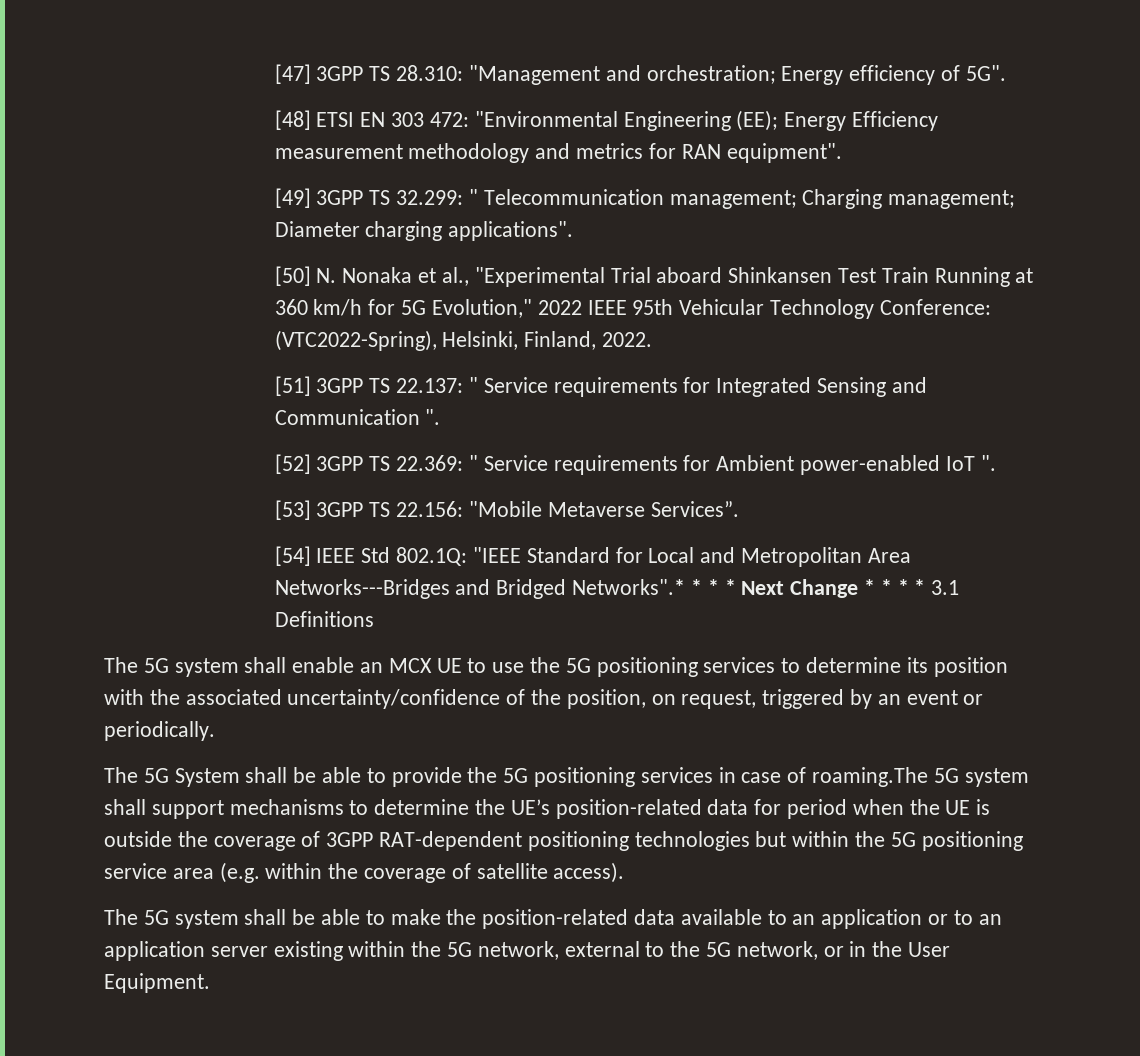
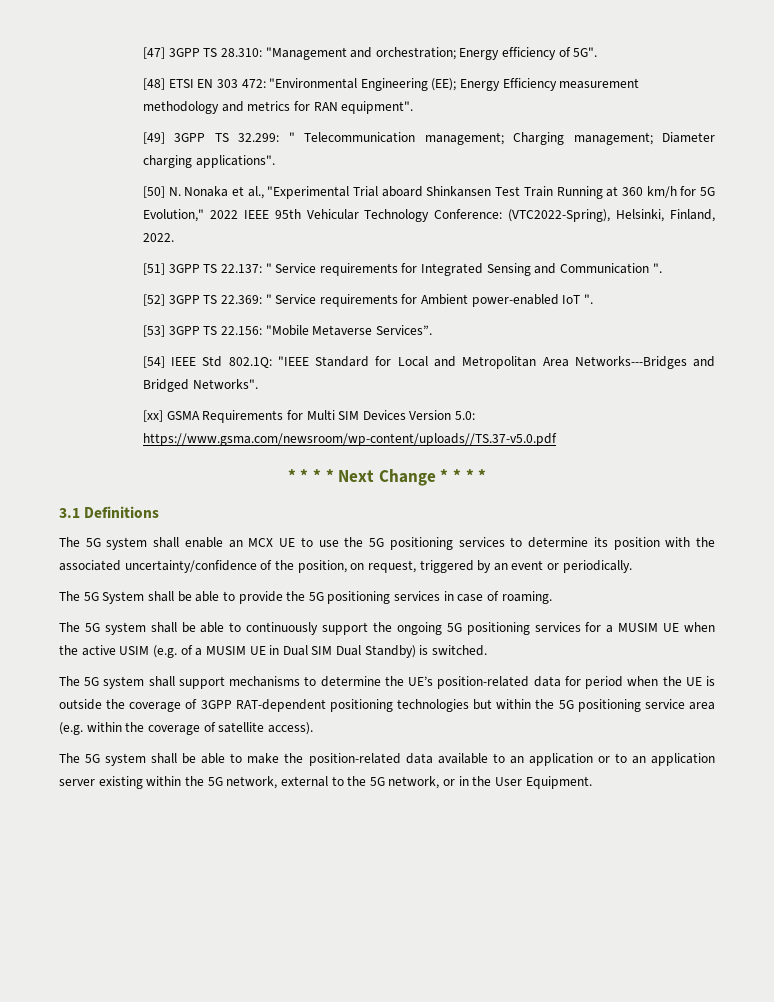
- [54] IEEE Std 802.1Q: "IEEE Standard for Local and Metropolitan Area Networks---Bridges and Bridged Networks".* * * * Next Change * * * * 3.1 Definitions
+ [54] IEEE Std 802.1Q: "IEEE Standard for Local and Metropolitan Area Networks---Bridges and Bridged Networks".
+ [xx] GSMA Requirements for Multi SIM Devices Version 5.0: https://www.gsma.com/newsroom/wp-content/uploads//TS.37-v5.0.pdf
+ * * * * Next Change * * * *
+ 3.1 Definitions
- The 5G System shall be able to provide the 5G positioning services in case of roaming.The 5G system shall support mechanisms to determine the UE’s position-related data for period when the UE is outside the coverage of 3GPP RAT-dependent positioning technologies but within the 5G positioning service area (e.g. within the coverage of satellite access).
+ The 5G System shall be able to provide the 5G positioning services in case of roaming.
+ The 5G system shall be able to continuously support the ongoing 5G positioning services for a MUSIM UE when the active USIM (e.g. of a MUSIM UE in Dual SIM Dual Standby) is switched.
+ The 5G system shall support mechanisms to determine the UE’s position-related data for period when the UE is outside the coverage of 3GPP RAT-dependent positioning technologies but within the 5G positioning service area (e.g. within the coverage of satellite access).

